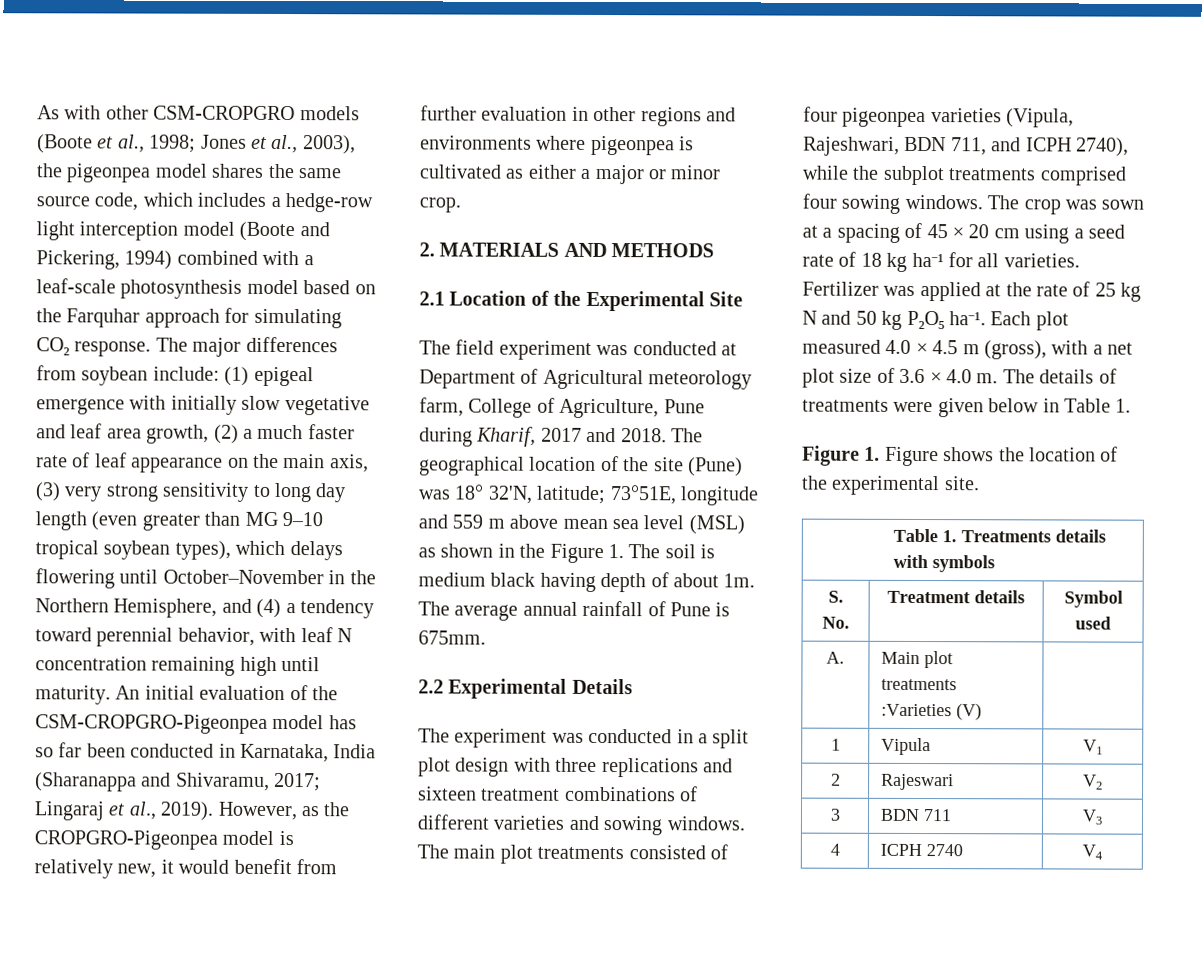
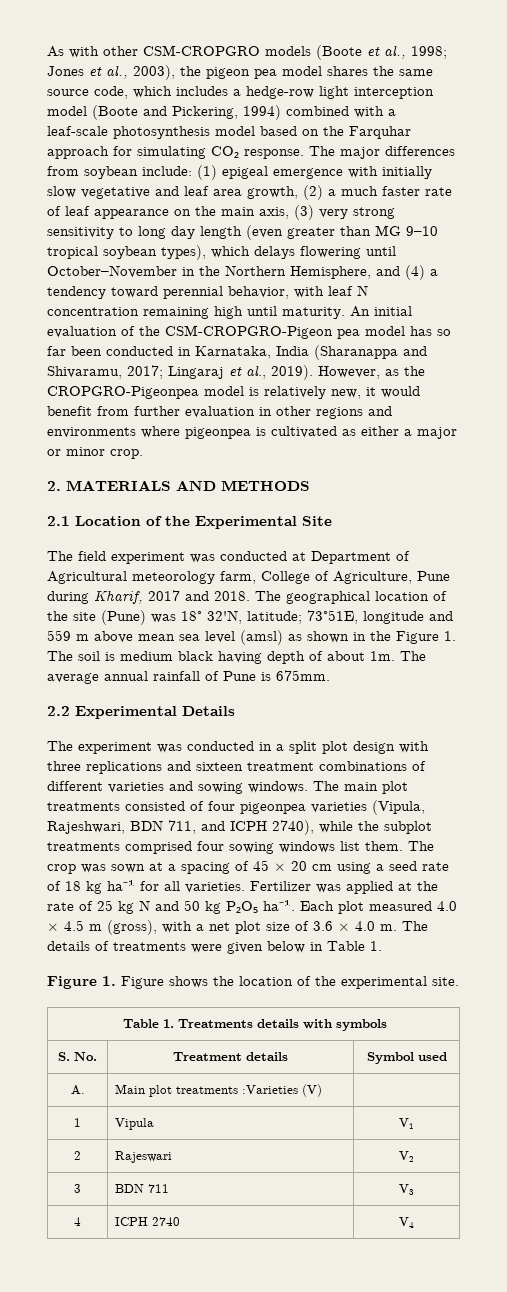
- As with other CSM-CROPGRO models (Boote et al., 1998; Jones et al., 2003), the pigeonpea model shares the same source code, which includes a hedge-row light interception model (Boote and Pickering, 1994) combined with a leaf-scale photosynthesis model based on the Farquhar approach for simulating CO₂ response.
+ As with other CSM-CROPGRO models (Boote et al., 1998; Jones et al., 2003), the pigeon pea model shares the same source code, which includes a hedge-row light interception model (Boote and Pickering, 1994) combined with a leaf-scale photosynthesis model based on the Farquhar approach for simulating CO₂ response.
- An initial evaluation of the CSM-CROPGRO-Pigeonpea model has so far been conducted in Karnataka, India (Sharanappa and Shivaramu, 2017; Lingaraj et al., 2019).
+ An initial evaluation of the CSM-CROPGRO-Pigeon pea model has so far been conducted in Karnataka, India (Sharanappa and Shivaramu, 2017; Lingaraj et al., 2019).
- The geographical location of the site (Pune) was 18° 32'N, latitude; 73°51E, longitude and 559 m above mean sea level (MSL) as shown in the Figure 1. The soil is medium black having depth of about 1m.
+ The geographical location of the site (Pune) was 18° 32'N, latitude; 73°51E, longitude and 559 m above mean sea level (amsl) as shown in the Figure 1. The soil is medium black having depth of about 1m.
- The main plot treatments consisted of four pigeonpea varieties (Vipula, Rajeshwari, BDN 711, and ICPH 2740), while the subplot treatments comprised four sowing windows.
+ The main plot treatments consisted of four pigeonpea varieties (Vipula, Rajeshwari, BDN 711, and ICPH 2740), while the subplot treatments comprised four sowing windows list them.

